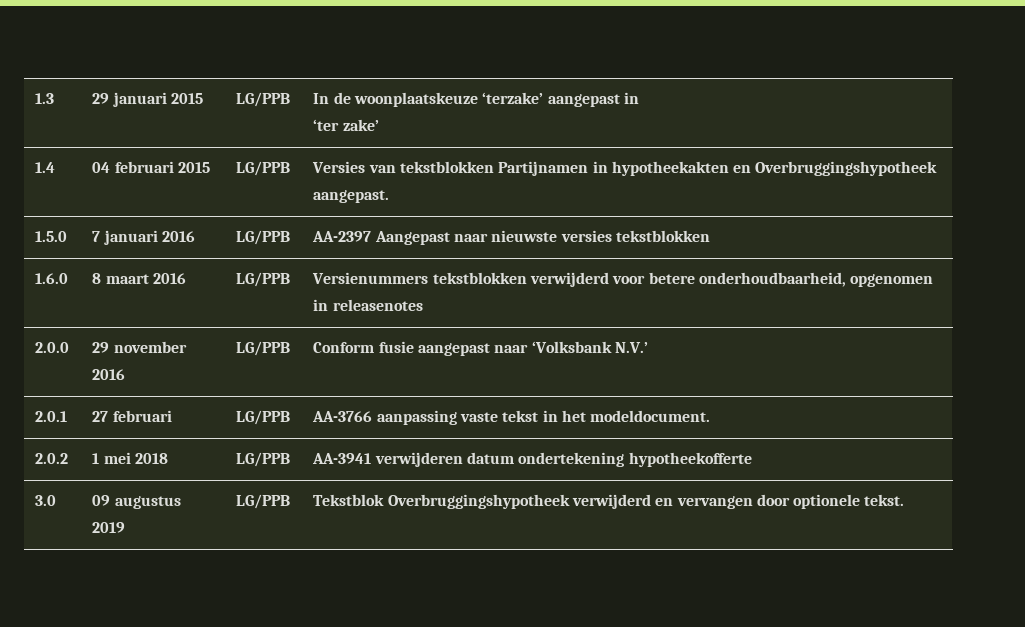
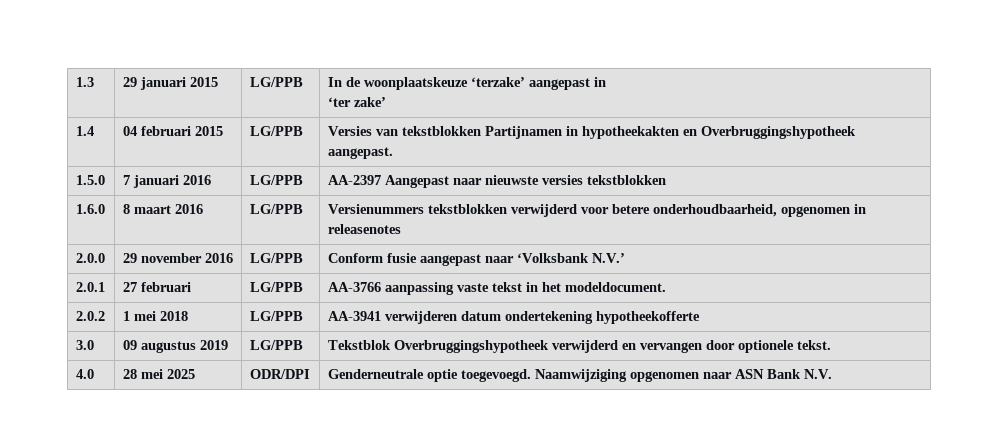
+ 4.0 | 28 mei 2025 | ODR/DPI | Genderneutrale optie toegevoegd. Naamwijziging opgenomen naar ASN Bank N.V.

